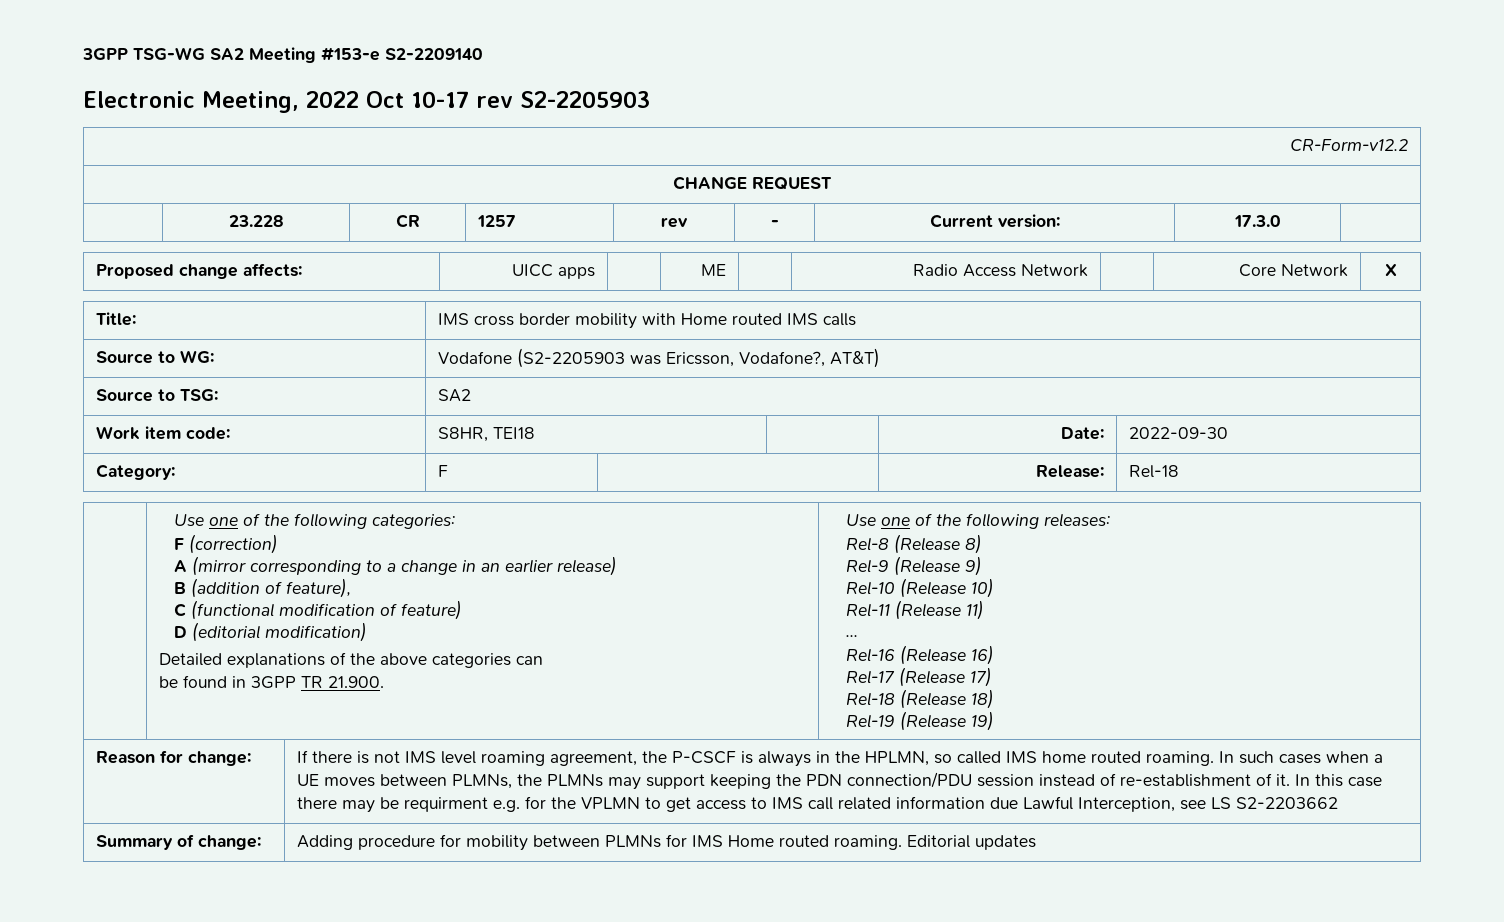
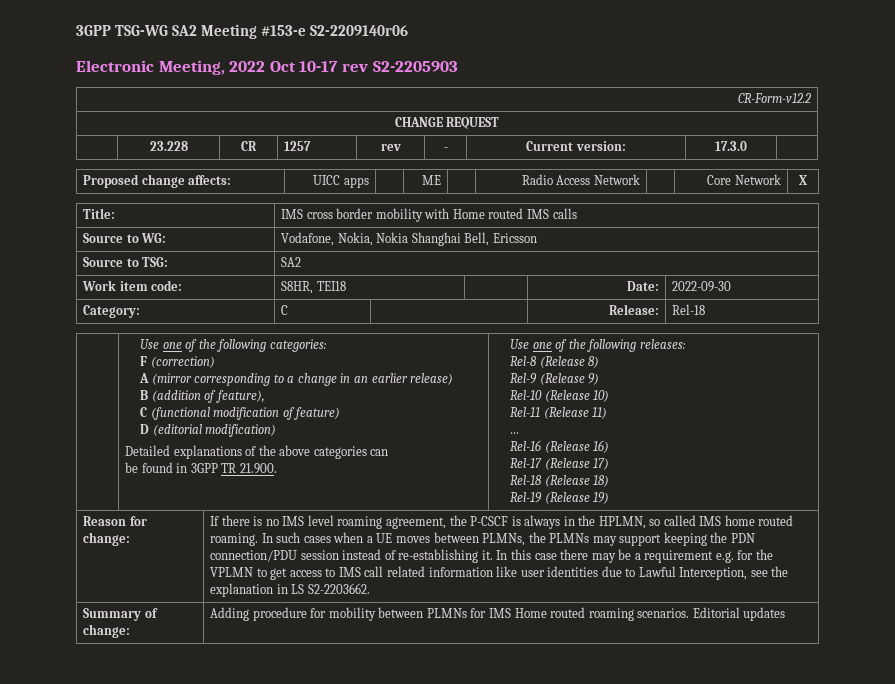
- 3GPP TSG-WG SA2 Meeting #153-e S2-2209140
+ 3GPP TSG-WG SA2 Meeting #153-e S2-2209140r06
- Source to WG: | Vodafone (S2-2205903 was Ericsson, Vodafone?, AT&T)
+ Source to WG: | Vodafone, Nokia, Nokia Shanghai Bell, Ericsson
- Category: | F | | Release: | Rel-18
+ Category: | C | | Release: | Rel-18
- If there is not IMS level roaming agreement, the P-CSCF is always in the HPLMN, so called IMS home routed roaming.
+ If there is no IMS level roaming agreement, the P-CSCF is always in the HPLMN, so called IMS home routed roaming.
- In such cases when a UE moves between PLMNs, the PLMNs may support keeping the PDN connection/PDU session instead of re-establishment of it.
+ In such cases when a UE moves between PLMNs, the PLMNs may support keeping the PDN connection/PDU session instead of re-establishing it.
- In this case there may be requirment e.g. for the VPLMN to get access to IMS call related information due Lawful Interception, see LS S2-2203662
+ In this case there may be a requirement e.g. for the VPLMN to get access to IMS call related information like user identities due to Lawful Interception, see the explanation in LS S2-2203662.
- Summary of change: | Adding procedure for mobility between PLMNs for IMS Home routed roaming. Editorial updates
+ Summary of change: | Adding procedure for mobility between PLMNs for IMS Home routed roaming scenarios. Editorial updates

